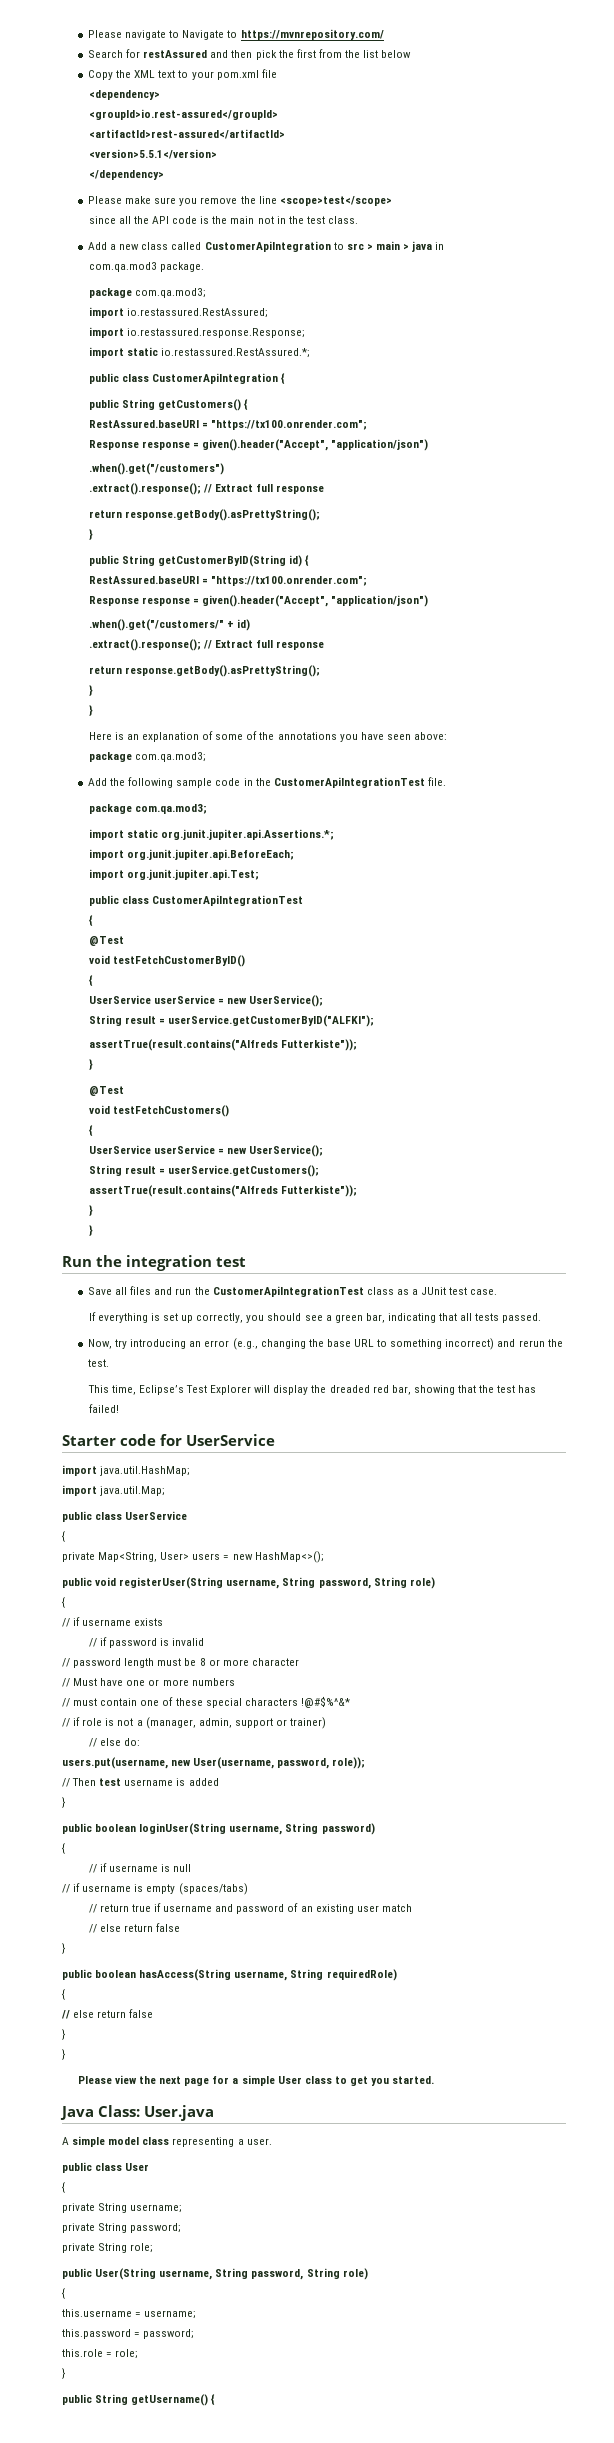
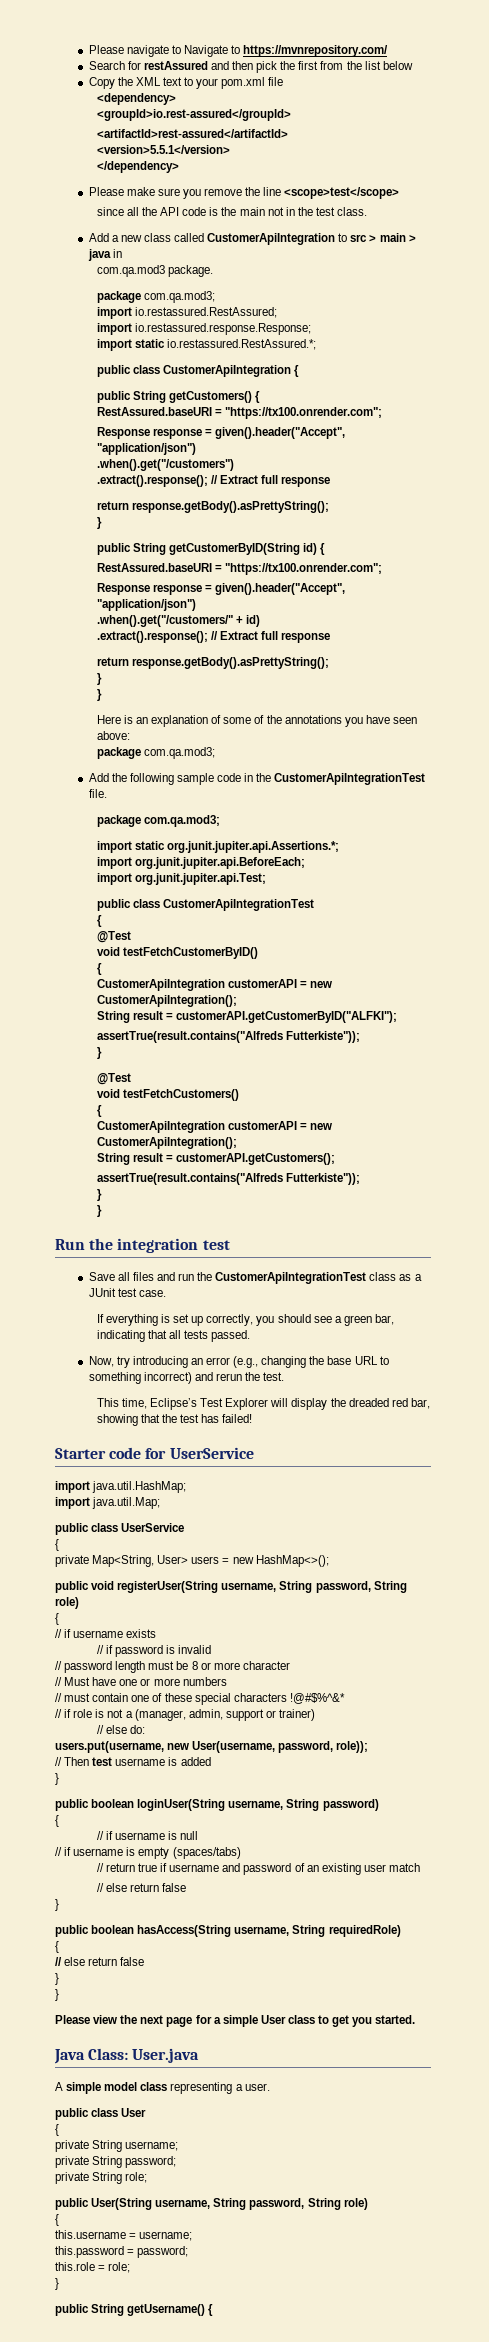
  void testFetchCustomerByID()
  {
- UserService userService = new UserService();
- String result = userService.getCustomerByID("ALFKI");
+ CustomerApiIntegration customerAPI = new CustomerApiIntegration();
+ String result = customerAPI.getCustomerByID("ALFKI");
  void testFetchCustomers()
  {
- UserService userService = new UserService();
- String result = userService.getCustomers();
+ CustomerApiIntegration customerAPI = new CustomerApiIntegration();
+ String result = customerAPI.getCustomers();

